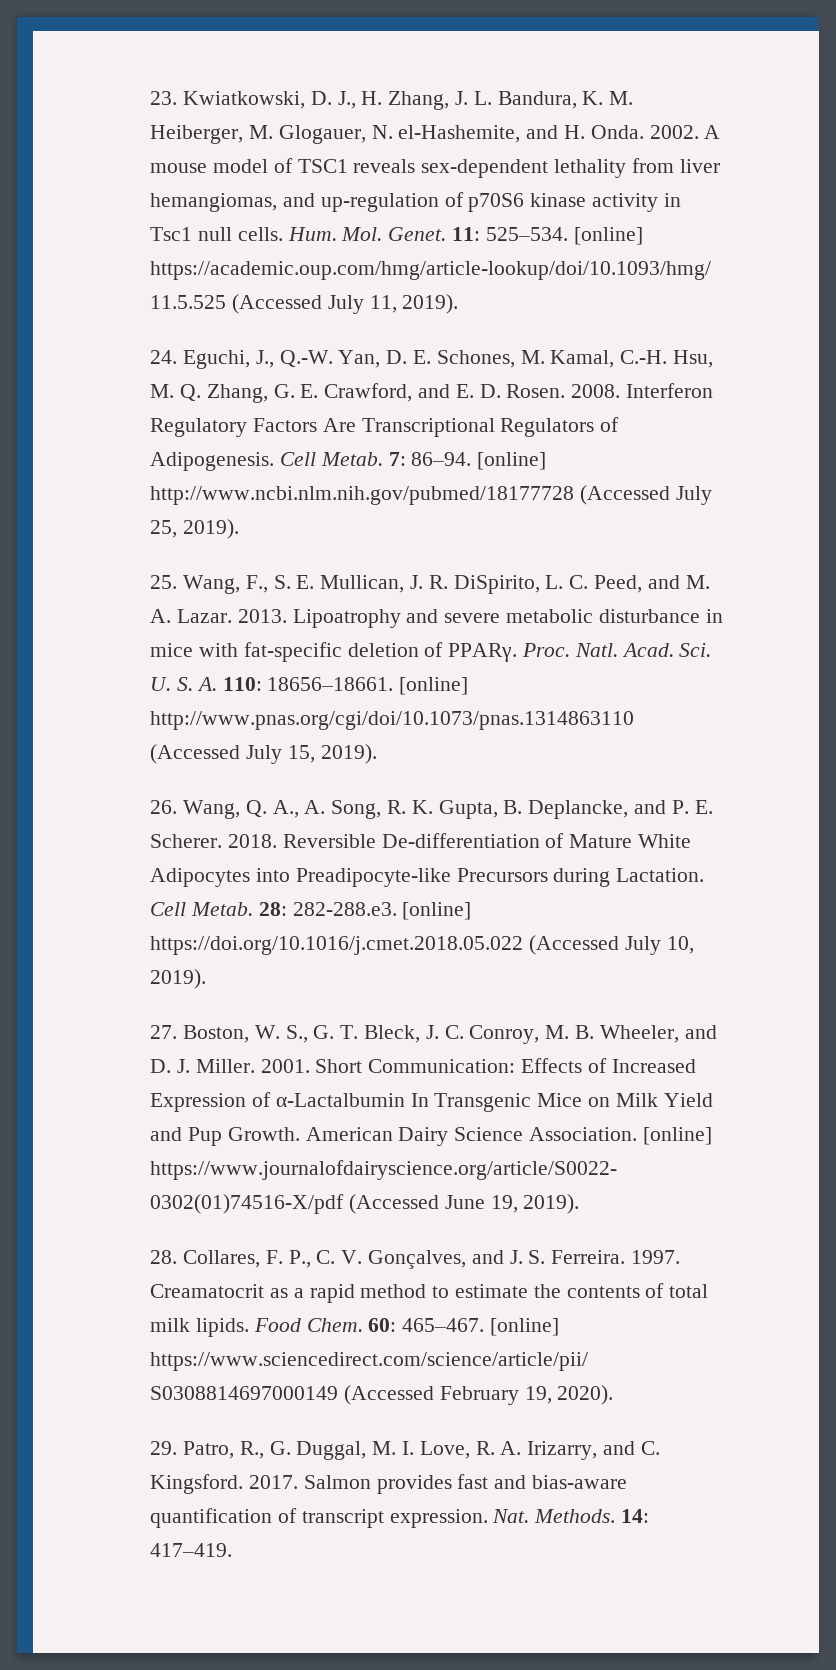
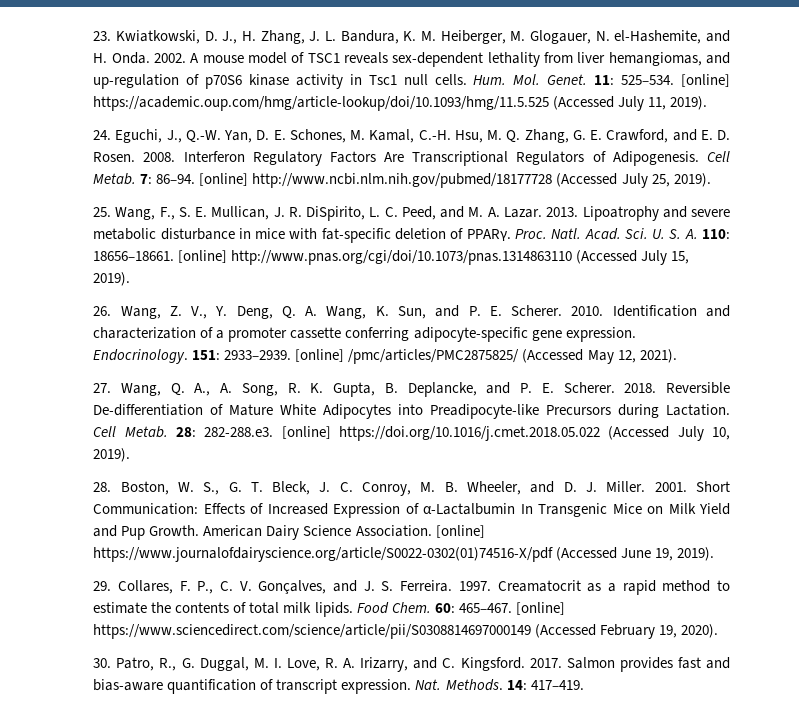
- 26. Wang, Q. A., A. Song, R. K. Gupta, B. Deplancke, and P. E. Scherer.
+ 26. Wang, Z. V., Y. Deng, Q. A. Wang, K. Sun, and P. E. Scherer. 2010. Identification and characterization of a promoter cassette conferring adipocyte-specific gene expression. Endocrinology. 151: 2933–2939. [online] /pmc/articles/PMC2875825/ (Accessed May 12, 2021).
+ 27. Wang, Q. A., A. Song, R. K. Gupta, B. Deplancke, and P. E. Scherer.
- 27. Boston, W. S., G. T. Bleck, J. C. Conroy, M. B. Wheeler, and D. J. Miller.
+ 28. Boston, W. S., G. T. Bleck, J. C. Conroy, M. B. Wheeler, and D. J. Miller.
- 28. Collares, F. P., C. V. Gonçalves, and J. S. Ferreira.
+ 29. Collares, F. P., C. V. Gonçalves, and J. S. Ferreira.
- 29. Patro, R., G. Duggal, M. I. Love, R. A. Irizarry, and C. Kingsford.
+ 30. Patro, R., G. Duggal, M. I. Love, R. A. Irizarry, and C. Kingsford.

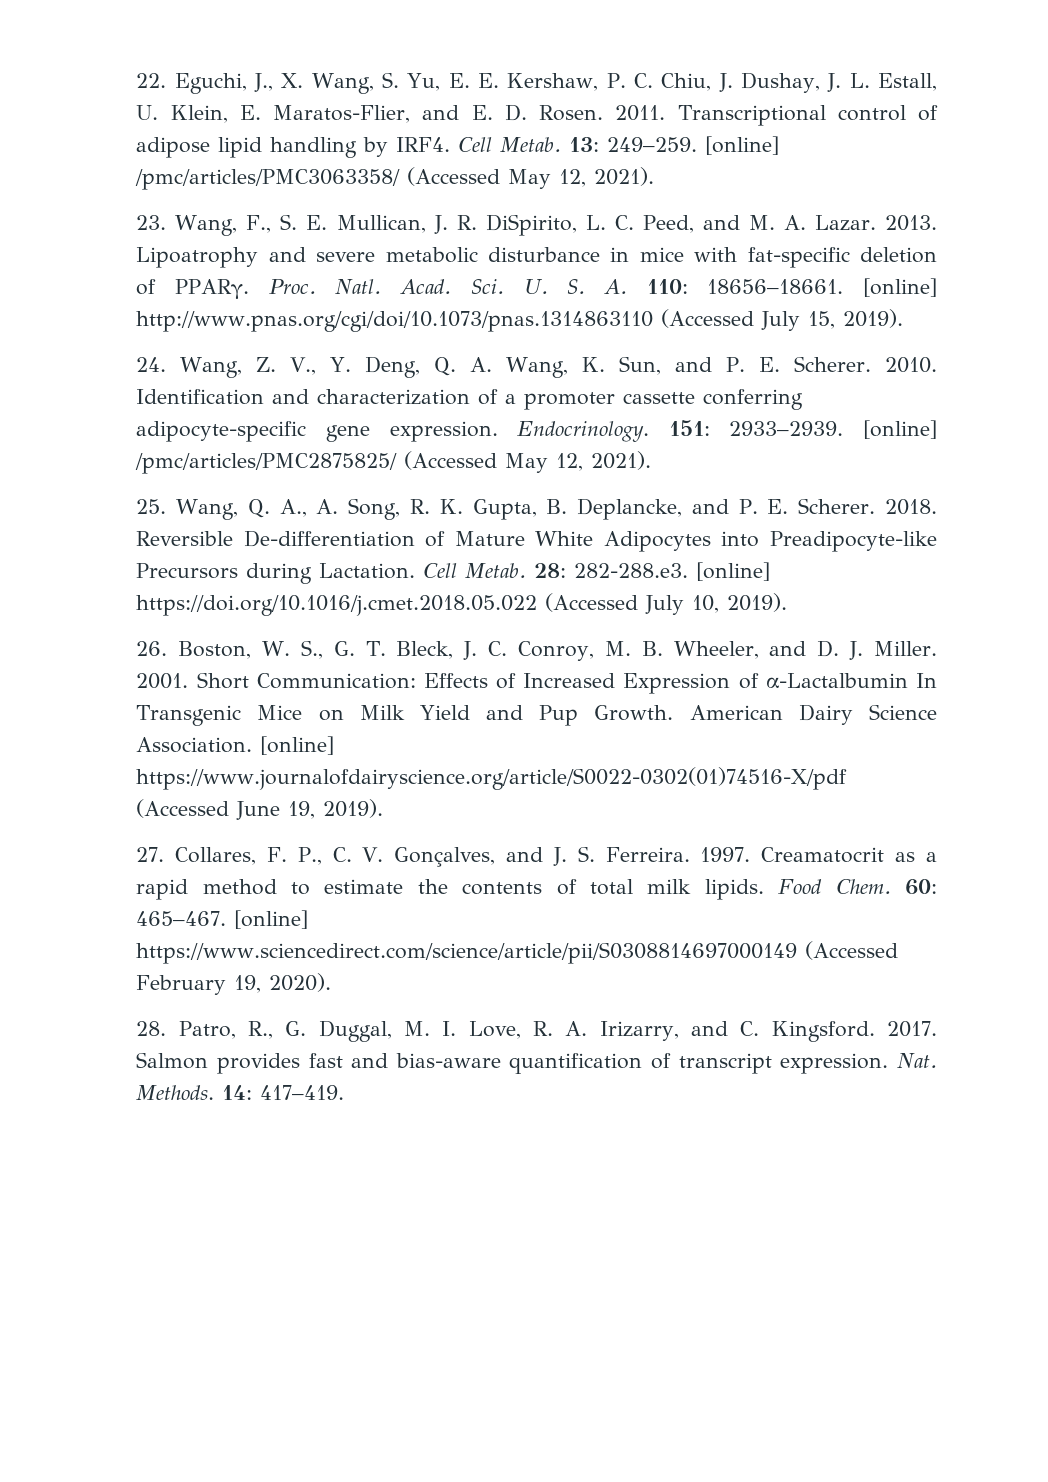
- 23. Kwiatkowski, D. J., H. Zhang, J. L. Bandura, K. M. Heiberger, M. Glogauer, N. el-Hashemite, and H. Onda. 2002. A mouse model of TSC1 reveals sex-dependent lethality from liver hemangiomas, and up-regulation of p70S6 kinase activity in Tsc1 null cells. Hum. Mol. Genet. 11: 525–534. [online] https://academic.oup.com/hmg/article-lookup/doi/10.1093/hmg/11.5.525 (Accessed July 11, 2019).
- 24. Eguchi, J., Q.-W. Yan, D. E. Schones, M. Kamal, C.-H. Hsu, M. Q. Zhang, G. E. Crawford, and E. D. Rosen. 2008. Interferon Regulatory Factors Are Transcriptional Regulators of Adipogenesis. Cell Metab. 7: 86–94. [online] http://www.ncbi.nlm.nih.gov/pubmed/18177728 (Accessed July 25, 2019).
- 25. Wang, F., S. E. Mullican, J. R. DiSpirito, L. C. Peed, and M. A. Lazar.
+ 22. Eguchi, J., X. Wang, S. Yu, E. E. Kershaw, P. C. Chiu, J. Dushay, J. L. Estall, U. Klein, E. Maratos-Flier, and E. D. Rosen. 2011. Transcriptional control of adipose lipid handling by IRF4. Cell Metab. 13: 249–259. [online] /pmc/articles/PMC3063358/ (Accessed May 12, 2021).
+ 23. Wang, F., S. E. Mullican, J. R. DiSpirito, L. C. Peed, and M. A. Lazar.
- 26. Wang, Z. V., Y. Deng, Q. A. Wang, K. Sun, and P. E. Scherer.
+ 24. Wang, Z. V., Y. Deng, Q. A. Wang, K. Sun, and P. E. Scherer.
- 27. Wang, Q. A., A. Song, R. K. Gupta, B. Deplancke, and P. E. Scherer.
+ 25. Wang, Q. A., A. Song, R. K. Gupta, B. Deplancke, and P. E. Scherer.
- 28. Boston, W. S., G. T. Bleck, J. C. Conroy, M. B. Wheeler, and D. J. Miller.
+ 26. Boston, W. S., G. T. Bleck, J. C. Conroy, M. B. Wheeler, and D. J. Miller.
- 29. Collares, F. P., C. V. Gonçalves, and J. S. Ferreira.
+ 27. Collares, F. P., C. V. Gonçalves, and J. S. Ferreira.
- 30. Patro, R., G. Duggal, M. I. Love, R. A. Irizarry, and C. Kingsford.
+ 28. Patro, R., G. Duggal, M. I. Love, R. A. Irizarry, and C. Kingsford.

